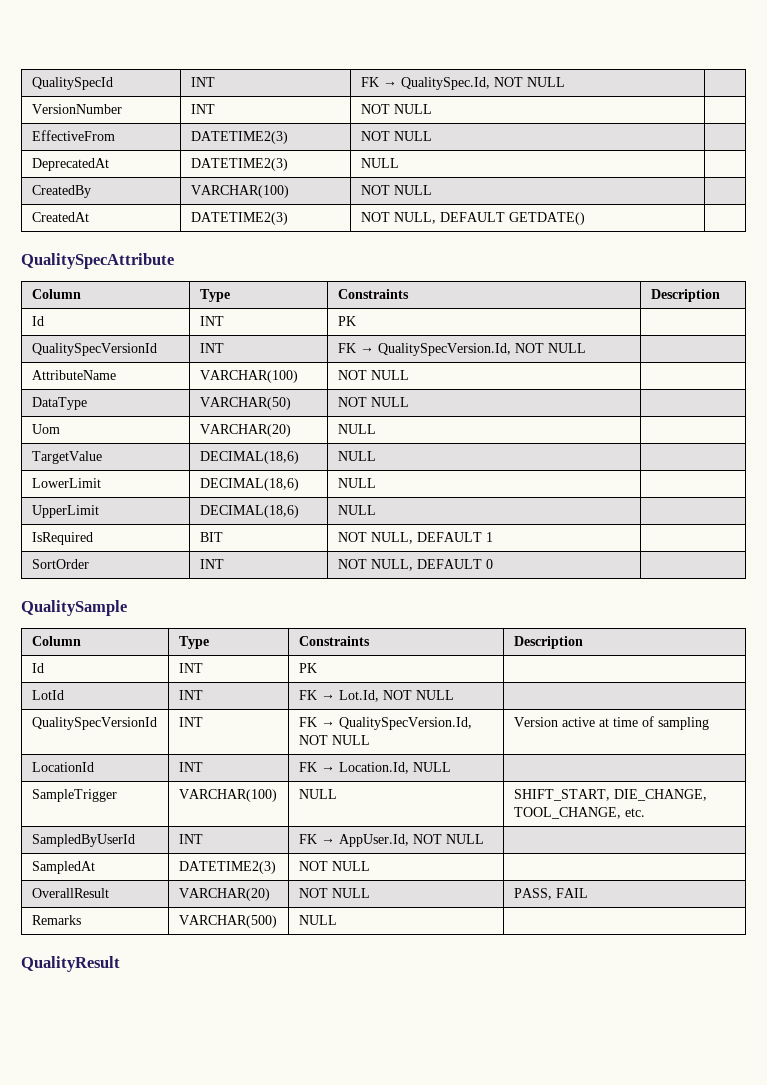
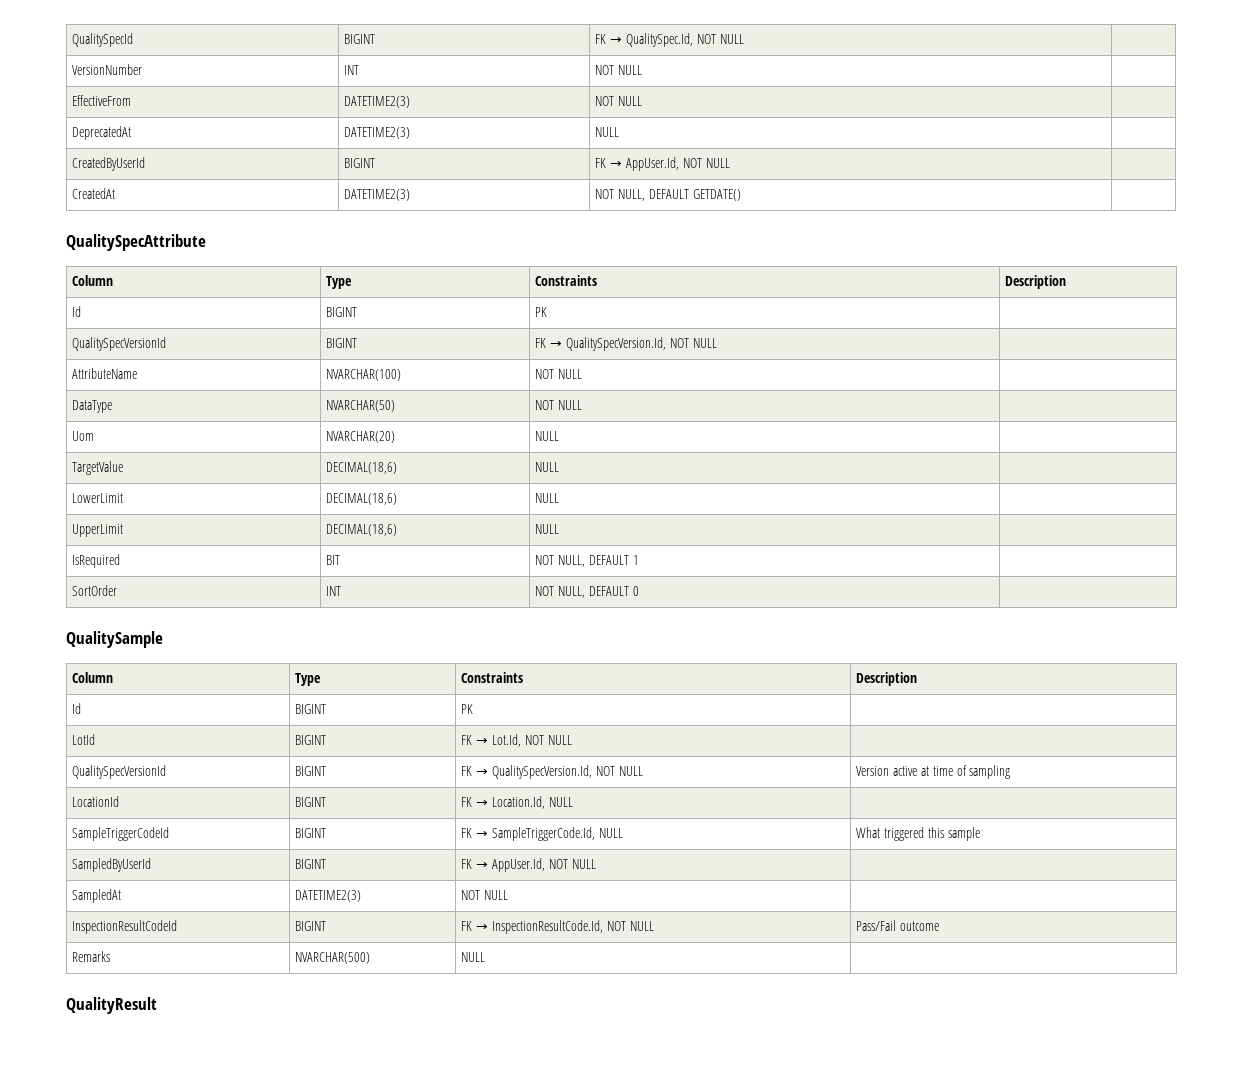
- QualitySpecId | INT | FK → QualitySpec.Id, NOT NULL |
+ QualitySpecId | BIGINT | FK → QualitySpec.Id, NOT NULL |
- CreatedBy | VARCHAR(100) | NOT NULL |
+ CreatedByUserId | BIGINT | FK → AppUser.Id, NOT NULL |
  QualitySpecAttribute
  Column | Type | Constraints | Description
- Id | INT | PK |
- QualitySpecVersionId | INT | FK → QualitySpecVersion.Id, NOT NULL |
+ Id | BIGINT | PK |
+ QualitySpecVersionId | BIGINT | FK → QualitySpecVersion.Id, NOT NULL |
- AttributeName | VARCHAR(100) | NOT NULL |
+ AttributeName | NVARCHAR(100) | NOT NULL |
- DataType | VARCHAR(50) | NOT NULL |
+ DataType | NVARCHAR(50) | NOT NULL |
- Uom | VARCHAR(20) | NULL |
+ Uom | NVARCHAR(20) | NULL |
  QualitySample
  Column | Type | Constraints | Description
- Id | INT | PK |
+ Id | BIGINT | PK |
- LotId | INT | FK → Lot.Id, NOT NULL |
+ LotId | BIGINT | FK → Lot.Id, NOT NULL |
- QualitySpecVersionId | INT | FK → QualitySpecVersion.Id, NOT NULL | Version active at time of sampling
+ QualitySpecVersionId | BIGINT | FK → QualitySpecVersion.Id, NOT NULL | Version active at time of sampling
- LocationId | INT | FK → Location.Id, NULL |
+ LocationId | BIGINT | FK → Location.Id, NULL |
- SampleTrigger | VARCHAR(100) | NULL | SHIFT_START, DIE_CHANGE, TOOL_CHANGE, etc.
+ SampleTriggerCodeId | BIGINT | FK → SampleTriggerCode.Id, NULL | What triggered this sample
- SampledByUserId | INT | FK → AppUser.Id, NOT NULL |
+ SampledByUserId | BIGINT | FK → AppUser.Id, NOT NULL |
- OverallResult | VARCHAR(20) | NOT NULL | PASS, FAIL
+ InspectionResultCodeId | BIGINT | FK → InspectionResultCode.Id, NOT NULL | Pass/Fail outcome
- Remarks | VARCHAR(500) | NULL |
+ Remarks | NVARCHAR(500) | NULL |

